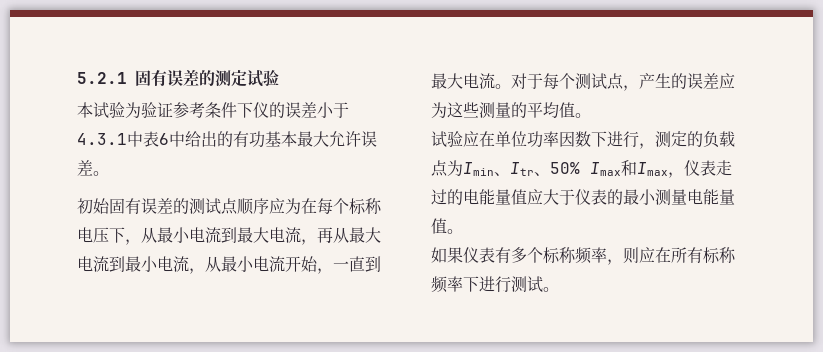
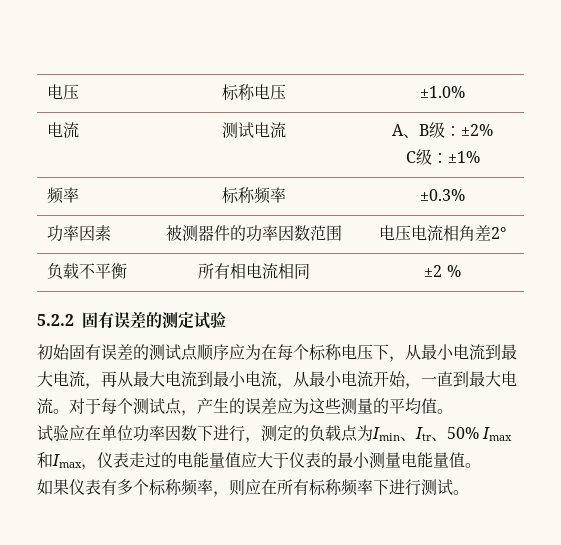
- 5.2.1固有误差的测定试验
+ 电压 | 标称电压 | ±1.0%
+ 电流 | 测试电流 | A、B级：±2%
+ C级：±1%
+ 频率 | 标称频率 | ±0.3%
+ 功率因素 | 被测器件的功率因数范围 | 电压电流相角差2°
+ 负载不平衡 | 所有相电流相同 | ±2 %
+ 5.2.2固有误差的测定试验
- 本试验为验证参考条件下仪的误差小于4.3.1中表6中给出的有功基本最大允许误差。

